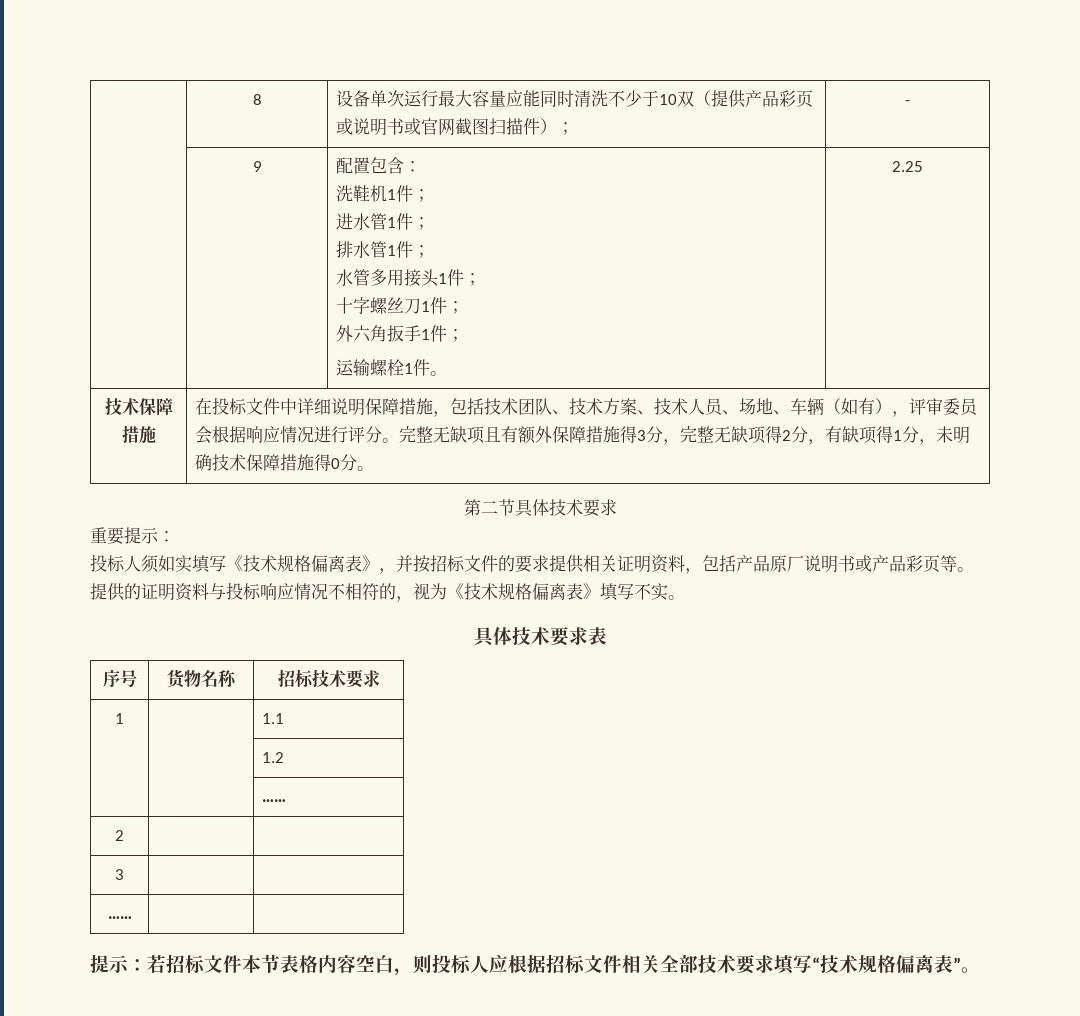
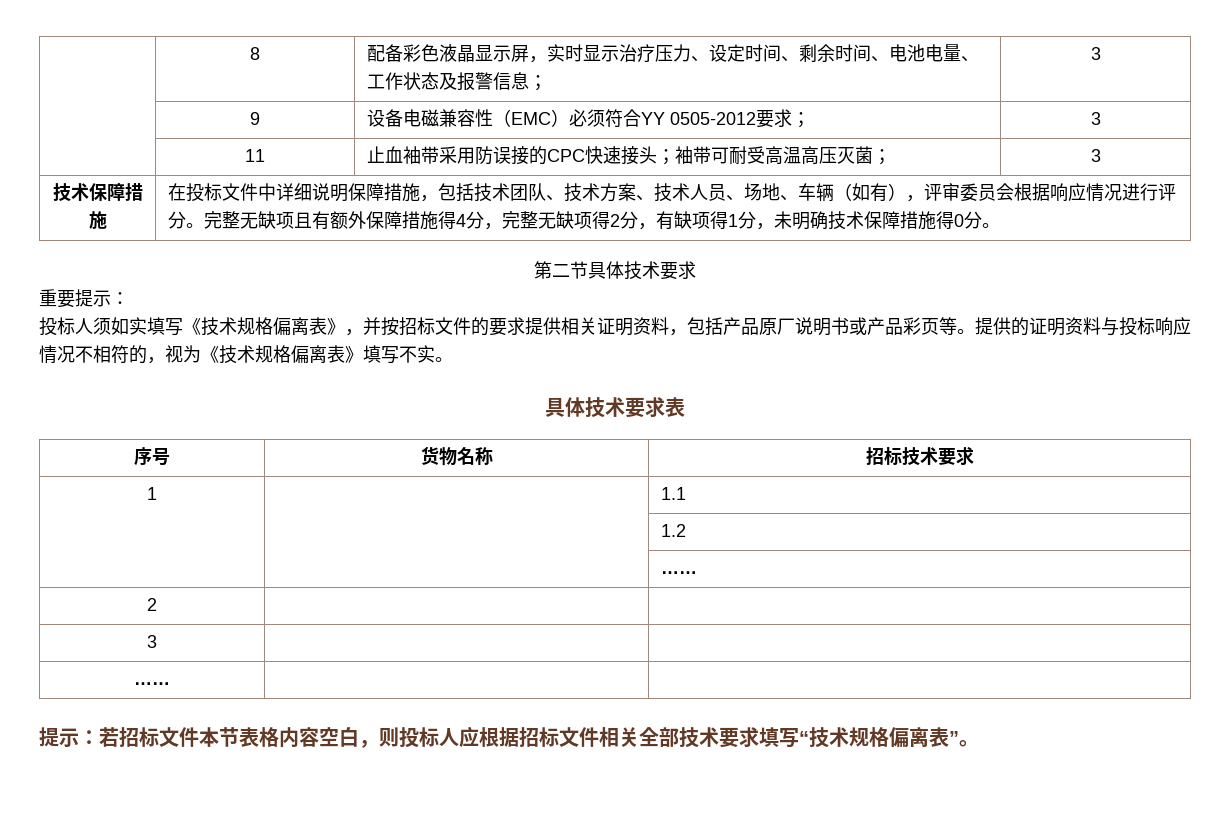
- | 8 | 设备单次运行最大容量应能同时清洗不少于10双（提供产品彩页或说明书或官网截图扫描件）； | -
+ | 8 | 配备彩色液晶显示屏，实时显示治疗压力、设定时间、剩余时间、电池电量、工作状态及报警信息； | 3
- | 9 | 配置包含：
- 洗鞋机1件；
- 进水管1件；
- 排水管1件；
- 水管多用接头1件；
- 十字螺丝刀1件；
- 外六角扳手1件；
- 运输螺栓1件。 | 2.25
+ | 9 | 设备电磁兼容性（EMC）必须符合YY 0505-2012要求； | 3
+ | 11 | 止血袖带采用防误接的CPC快速接头；袖带可耐受高温高压灭菌； | 3
- 完整无缺项且有额外保障措施得3分，完整无缺项得2分，有缺项得1分，未明确技术保障措施得0分。
+ 完整无缺项且有额外保障措施得4分，完整无缺项得2分，有缺项得1分，未明确技术保障措施得0分。

